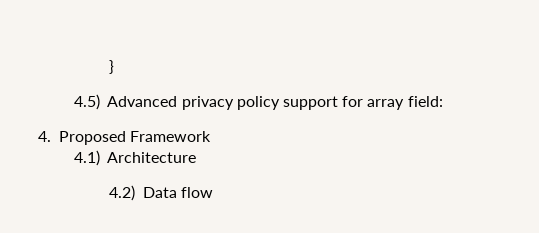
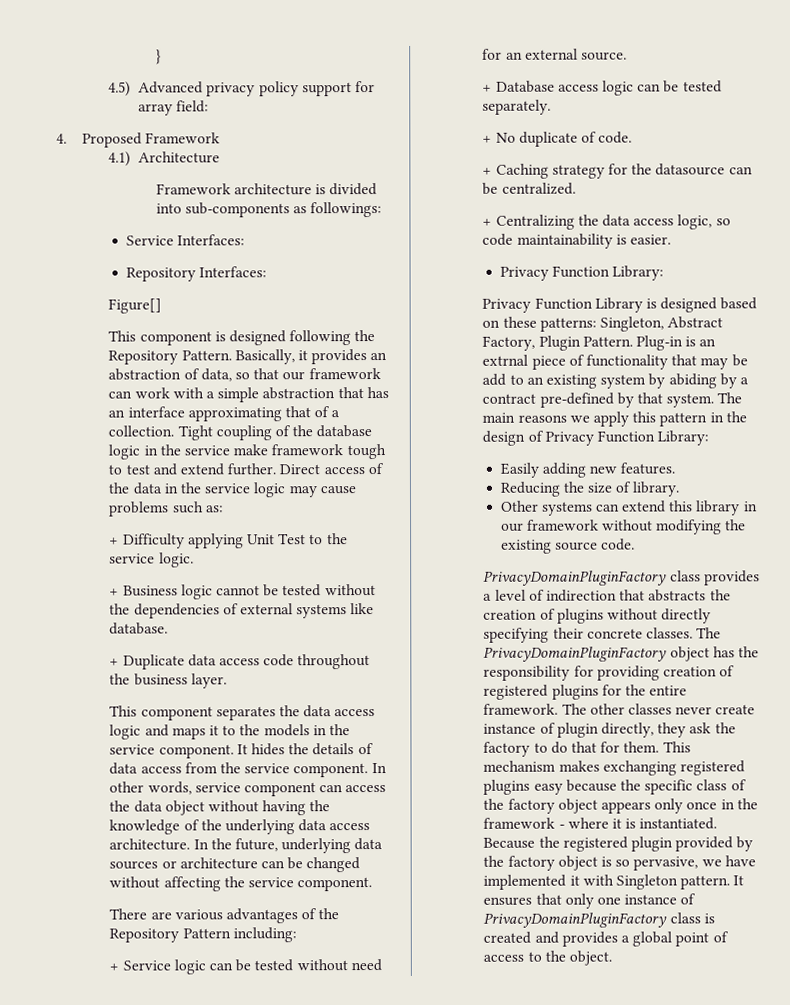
- 4.2) Data flow
+ Framework architecture is divided into sub-components as followings:
+ Service Interfaces:
+ Repository Interfaces:
+ Figure[]
+ This component is designed following the Repository Pattern. Basically, it provides an abstraction of data, so that our framework can work with a simple abstraction that has an interface approximating that of a collection. Tight coupling of the database logic in the service make framework tough to test and extend further. Direct access of the data in the service logic may cause problems such as:
+ + Difficulty applying Unit Test to the service logic.
+ + Business logic cannot be tested without the dependencies of external systems like database.
+ + Duplicate data access code throughout the business layer.
+ This component separates the data access logic and maps it to the models in the service component. It hides the details of data access from the service component. In other words, service component can access the data object without having the knowledge of the underlying data access architecture. In the future, underlying data sources or architecture can be changed without affecting the service component.
+ There are various advantages of the Repository Pattern including:
+ + Service logic can be tested without need for an external source.
+ + Database access logic can be tested separately.
+ + No duplicate of code.
+ + Caching strategy for the datasource can be centralized.
+ + Centralizing the data access logic, so code maintainability is easier.
+ Privacy Function Library:
+ Privacy Function Library is designed based on these patterns: Singleton, Abstract Factory, Plugin Pattern. Plug-in is an extrnal piece of functionality that may be add to an existing system by abiding by a contract pre-defined by that system. The main reasons we apply this pattern in the design of Privacy Function Library:
+ Easily adding new features.
+ Reducing the size of library.
+ Other systems can extend this library in our framework without modifying the existing source code.
+ PrivacyDomainPluginFactory class provides a level of indirection that abstracts the creation of plugins without directly specifying their concrete classes. The PrivacyDomainPluginFactory object has the responsibility for providing creation of registered plugins for the entire framework. The other classes never create instance of plugin directly, they ask the factory to do that for them. This mechanism makes exchanging registered plugins easy because the specific class of the factory object appears only once in the framework - where it is instantiated. Because the registered plugin provided by the factory object is so pervasive, we have implemented it with Singleton pattern. It ensures that only one instance of PrivacyDomainPluginFactory class is created and provides a global point of access to the object.

